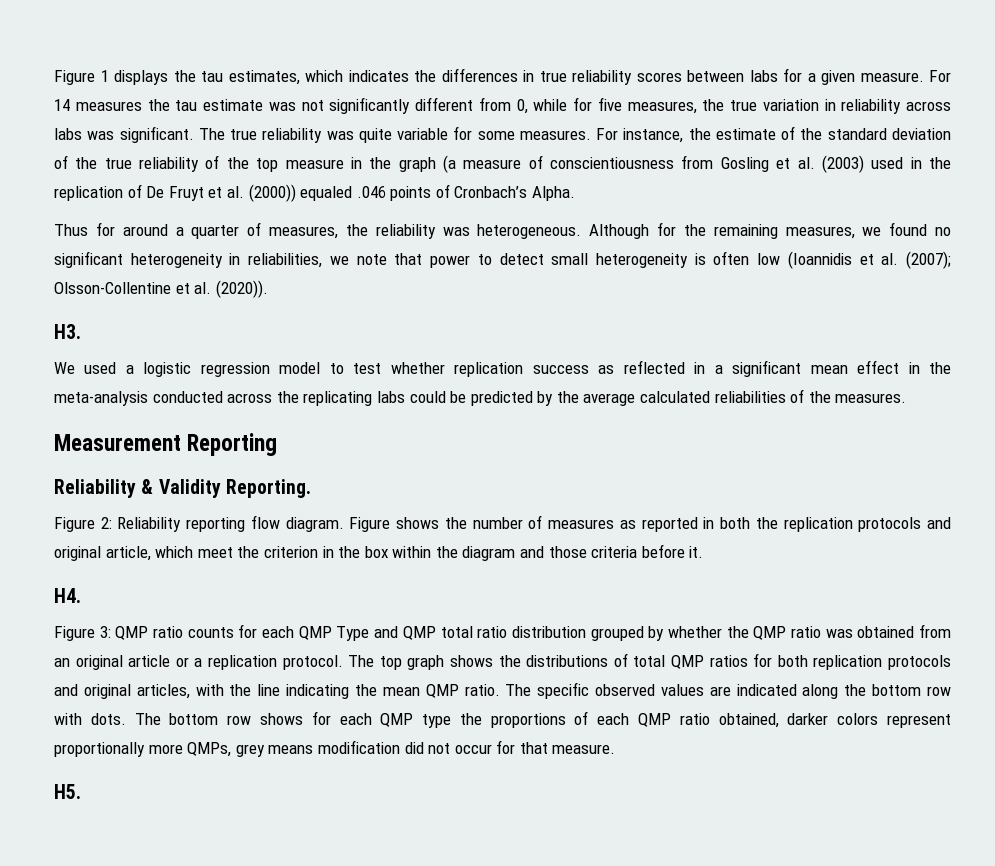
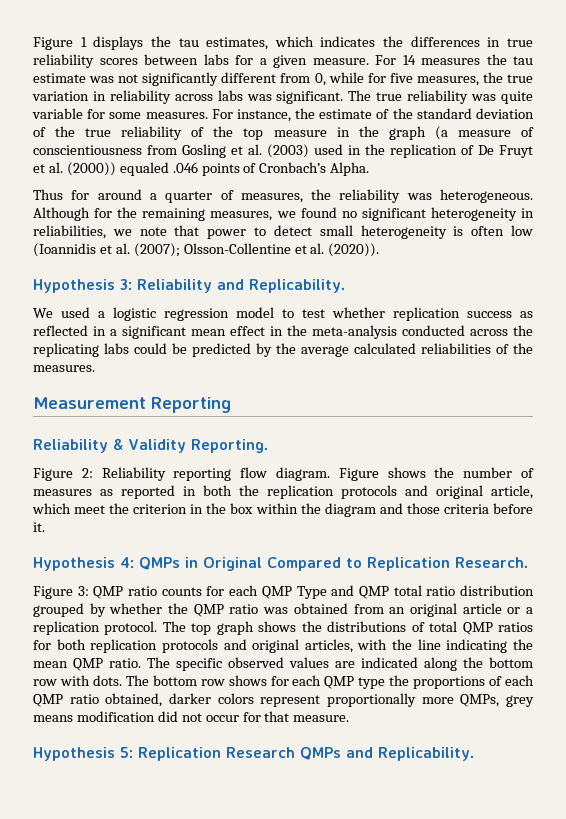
- H3.
+ Hypothesis 3: Reliability and Replicability.
- H4.
+ Hypothesis 4: QMPs in Original Compared to Replication Research.
- H5.
+ Hypothesis 5: Replication Research QMPs and Replicability.

